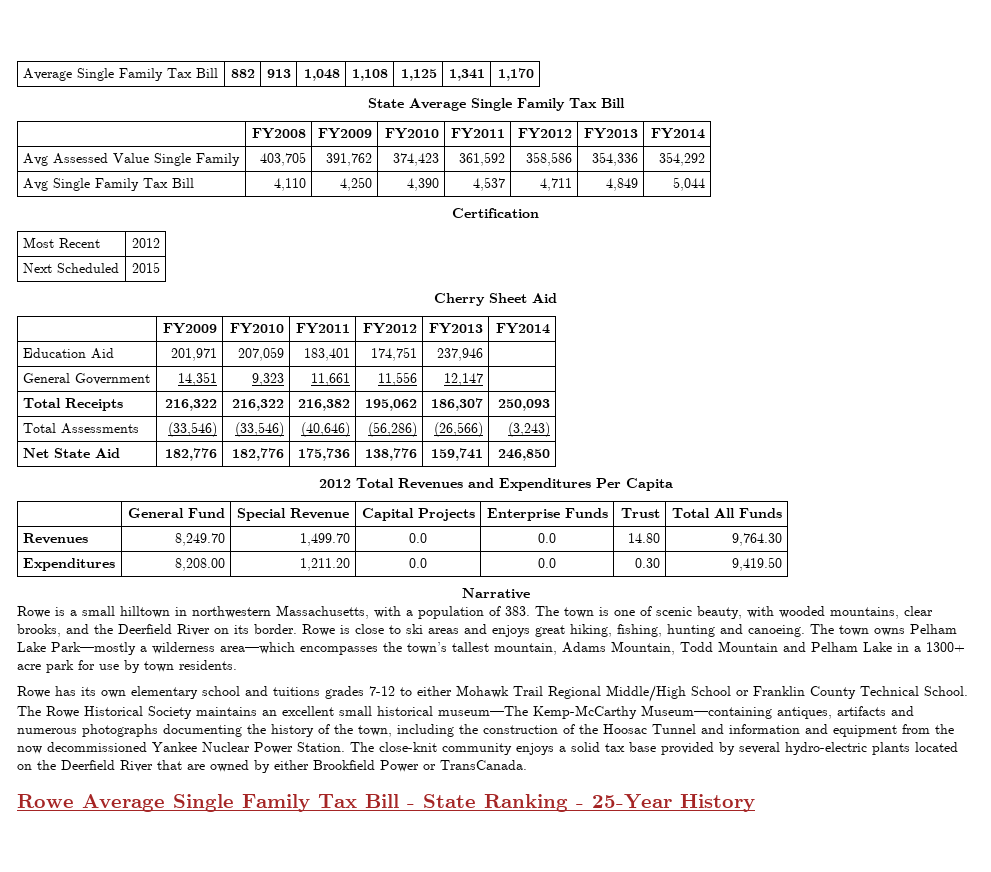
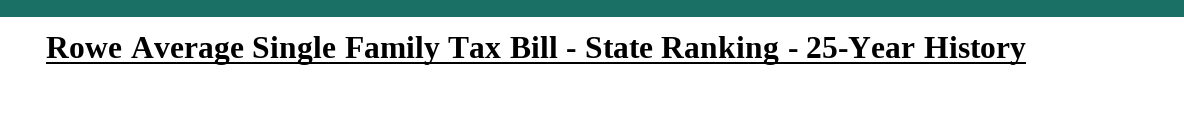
- Average Single Family Tax Bill | 882 | 913 | 1,048 | 1,108 | 1,125 | 1,341 | 1,170
- State Average Single Family Tax Bill
- | FY2008 | FY2009 | FY2010 | FY2011 | FY2012 | FY2013 | FY2014
- Avg Assessed Value Single Family | 403,705 | 391,762 | 374,423 | 361,592 | 358,586 | 354,336 | 354,292
- Avg Single Family Tax Bill | 4,110 | 4,250 | 4,390 | 4,537 | 4,711 | 4,849 | 5,044
- Certification
- Most Recent | 2012
- Next Scheduled | 2015
- Cherry Sheet Aid
- | FY2009 | FY2010 | FY2011 | FY2012 | FY2013 | FY2014
- Education Aid | 201,971 | 207,059 | 183,401 | 174,751 | 237,946 |
- General Government | 14,351 | 9,323 | 11,661 | 11,556 | 12,147 |
- Total Receipts | 216,322 | 216,322 | 216,382 | 195,062 | 186,307 | 250,093
- Total Assessments | (33,546) | (33,546) | (40,646) | (56,286) | (26,566) | (3,243)
- Net State Aid | 182,776 | 182,776 | 175,736 | 138,776 | 159,741 | 246,850
- 2012 Total Revenues and Expenditures Per Capita
- | General Fund | Special Revenue | Capital Projects | Enterprise Funds | Trust | Total All Funds
- Revenues | 8,249.70 | 1,499.70 | 0.0 | 0.0 | 14.80 | 9,764.30
- Expenditures | 8,208.00 | 1,211.20 | 0.0 | 0.0 | 0.30 | 9,419.50
- Narrative
- Rowe is a small hilltown in northwestern Massachusetts, with a population of 383. The town is one of scenic beauty, with wooded mountains, clear brooks, and the Deerfield River on its border. Rowe is close to ski areas and enjoys great hiking, fishing, hunting and canoeing. The town owns Pelham Lake Park—mostly a wilderness area—which encompasses the town’s tallest mountain, Adams Mountain, Todd Mountain and Pelham Lake in a 1300+ acre park for use by town residents.
- Rowe has its own elementary school and tuitions grades 7-12 to either Mohawk Trail Regional Middle/High School or Franklin County Technical School. The Rowe Historical Society maintains an excellent small historical museum—The Kemp-McCarthy Museum—containing antiques, artifacts and numerous photographs documenting the history of the town, including the construction of the Hoosac Tunnel and information and equipment from the now decommissioned Yankee Nuclear Power Station. The close-knit community enjoys a solid tax base provided by several hydro-electric plants located on the Deerfield River that are owned by either Brookfield Power or TransCanada.

